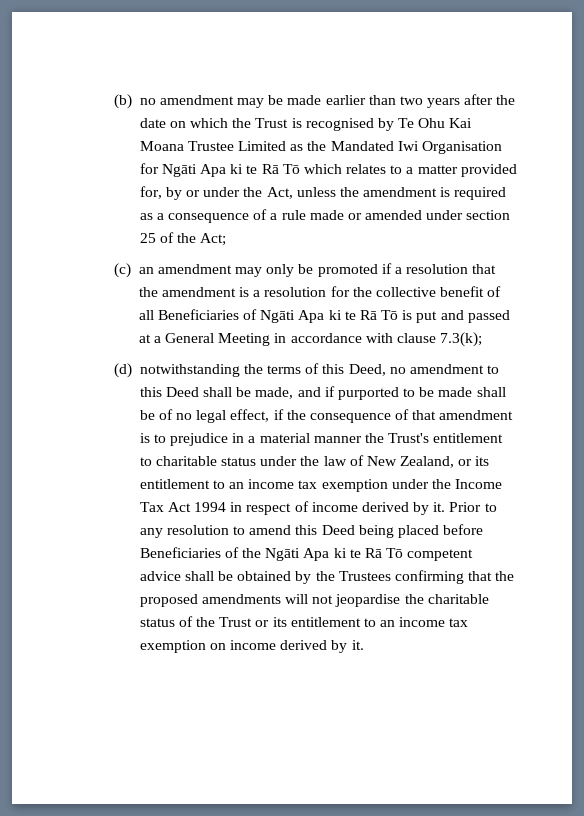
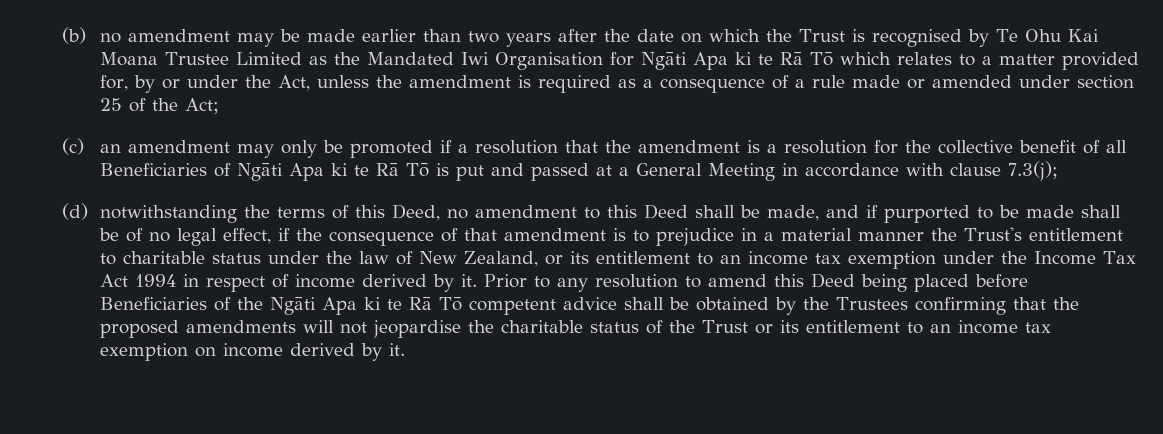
- (c) an amendment may only be promoted if a resolution that the amendment is a resolution for the collective benefit of all Beneficiaries of Ngāti Apa ki te Rā Tō is put and passed at a General Meeting in accordance with clause 7.3(k);
+ (c) an amendment may only be promoted if a resolution that the amendment is a resolution for the collective benefit of all Beneficiaries of Ngāti Apa ki te Rā Tō is put and passed at a General Meeting in accordance with clause 7.3(j);

